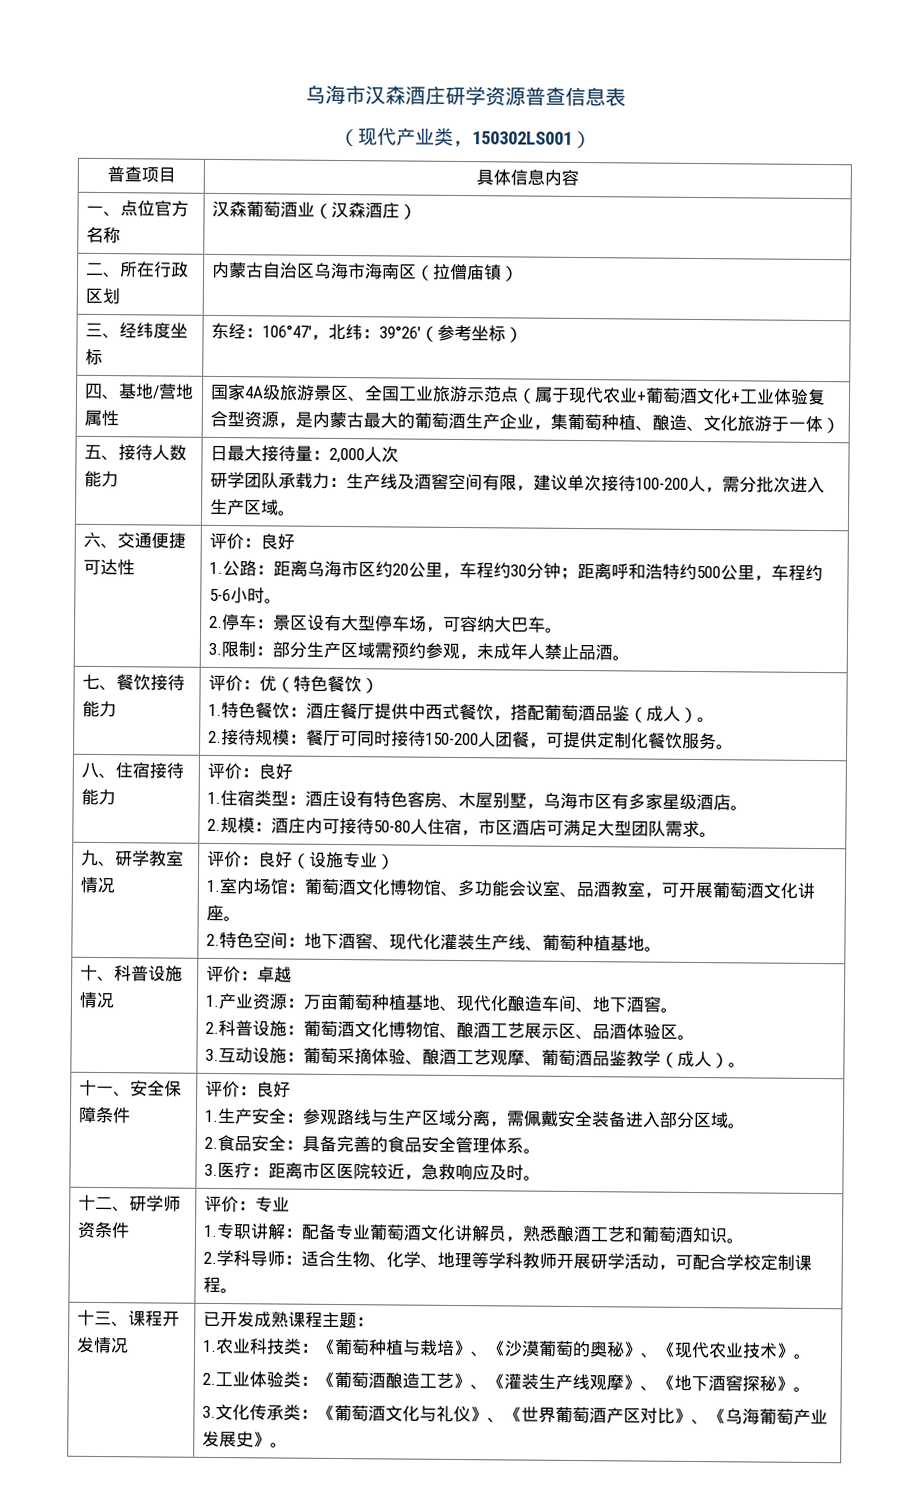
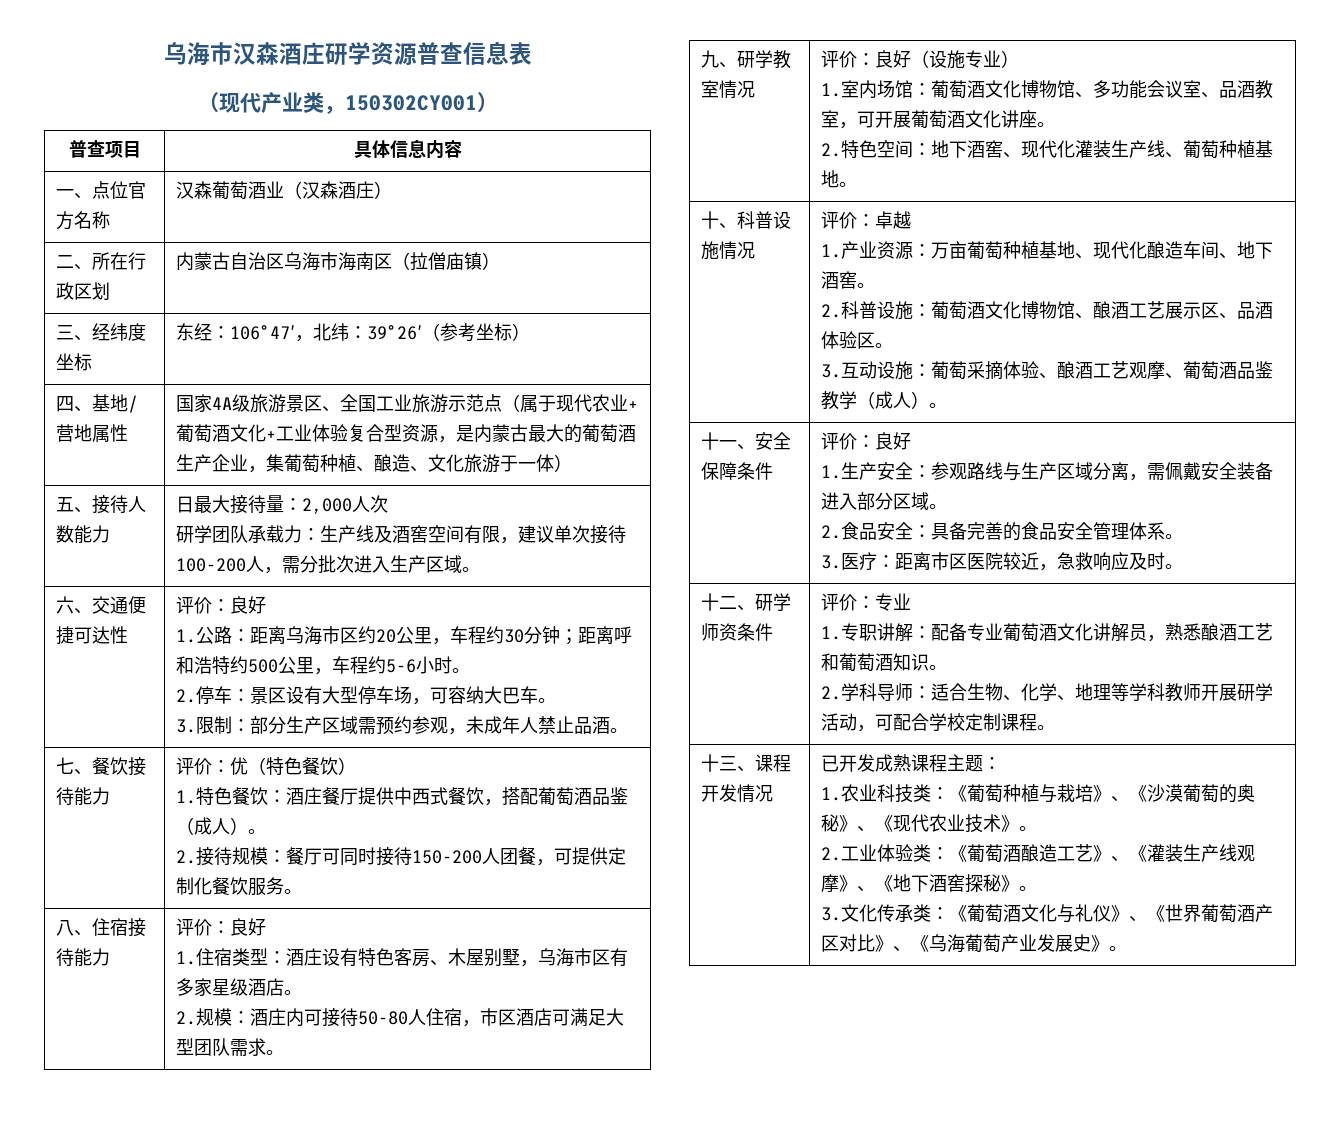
- （现代产业类，150302LS001）
+ （现代产业类，150302CY001）

